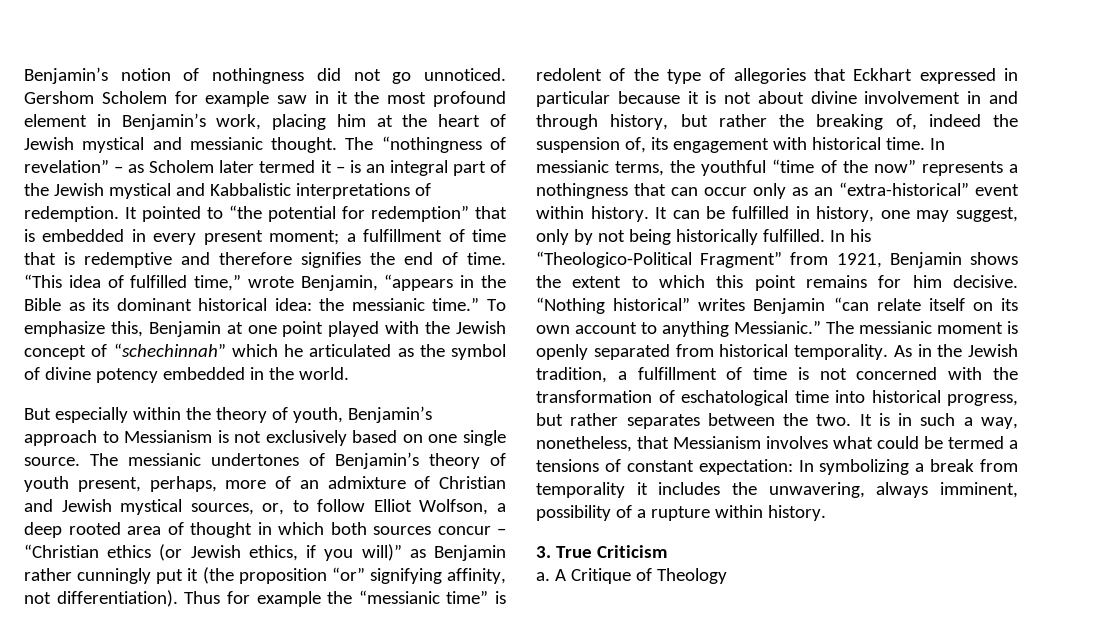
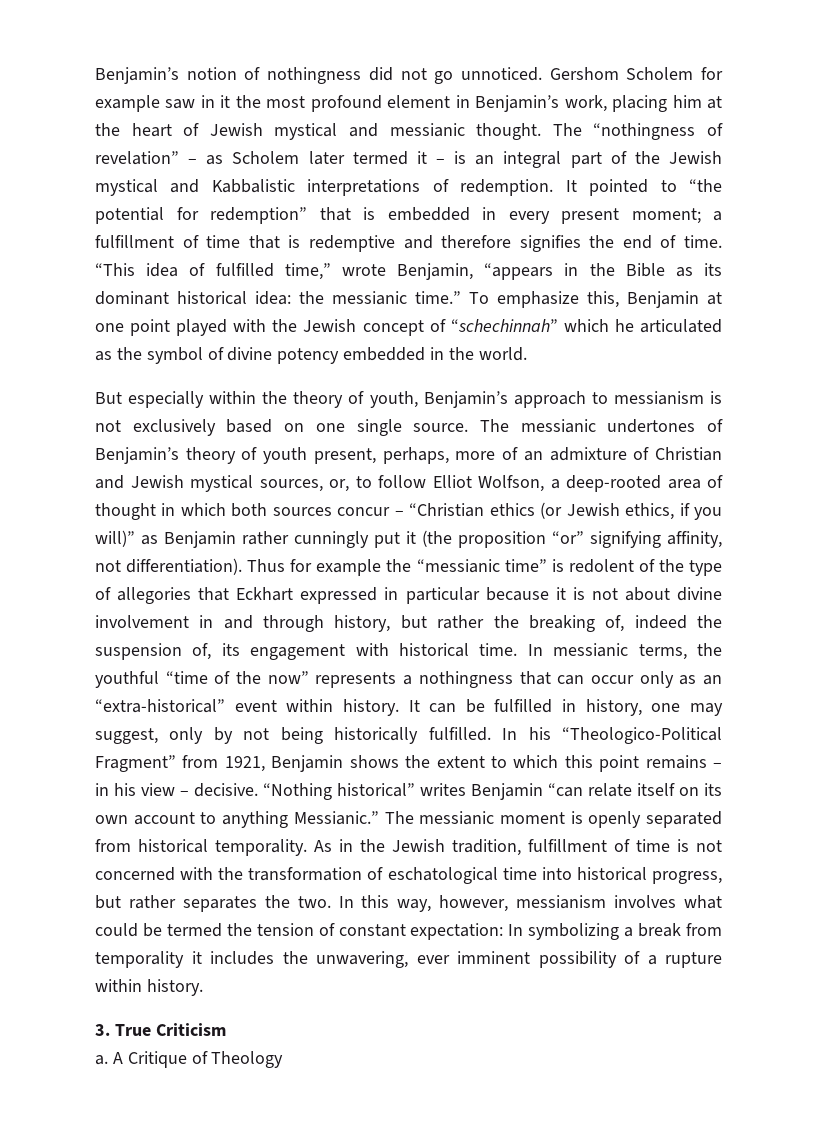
- But especially within the theory of youth, Benjamin’s approach to Messianism is not exclusively based on one single source.
+ But especially within the theory of youth, Benjamin’s approach to messianism is not exclusively based on one single source.
- The messianic undertones of Benjamin’s theory of youth present, perhaps, more of an admixture of Christian and Jewish mystical sources, or, to follow Elliot Wolfson, a deep rooted area of thought in which both sources concur – “Christian ethics (or Jewish ethics, if you will)” as Benjamin rather cunningly put it (the proposition “or” signifying affinity, not differentiation).
+ The messianic undertones of Benjamin’s theory of youth present, perhaps, more of an admixture of Christian and Jewish mystical sources, or, to follow Elliot Wolfson, a deep-rooted area of thought in which both sources concur – “Christian ethics (or Jewish ethics, if you will)” as Benjamin rather cunningly put it (the proposition “or” signifying affinity, not differentiation).
- In his “Theologico-Political Fragment” from 1921, Benjamin shows the extent to which this point remains for him decisive.
+ In his “Theologico-Political Fragment” from 1921, Benjamin shows the extent to which this point remains – in his view – decisive.
- As in the Jewish tradition, a fulfillment of time is not concerned with the transformation of eschatological time into historical progress, but rather separates between the two.
+ As in the Jewish tradition, fulfillment of time is not concerned with the transformation of eschatological time into historical progress, but rather separates the two.
- It is in such a way, nonetheless, that Messianism involves what could be termed a tensions of constant expectation: In symbolizing a break from temporality it includes the unwavering, always imminent, possibility of a rupture within history.
+ In this way, however, messianism involves what could be termed the tension of constant expectation: In symbolizing a break from temporality it includes the unwavering, ever imminent possibility of a rupture within history.

